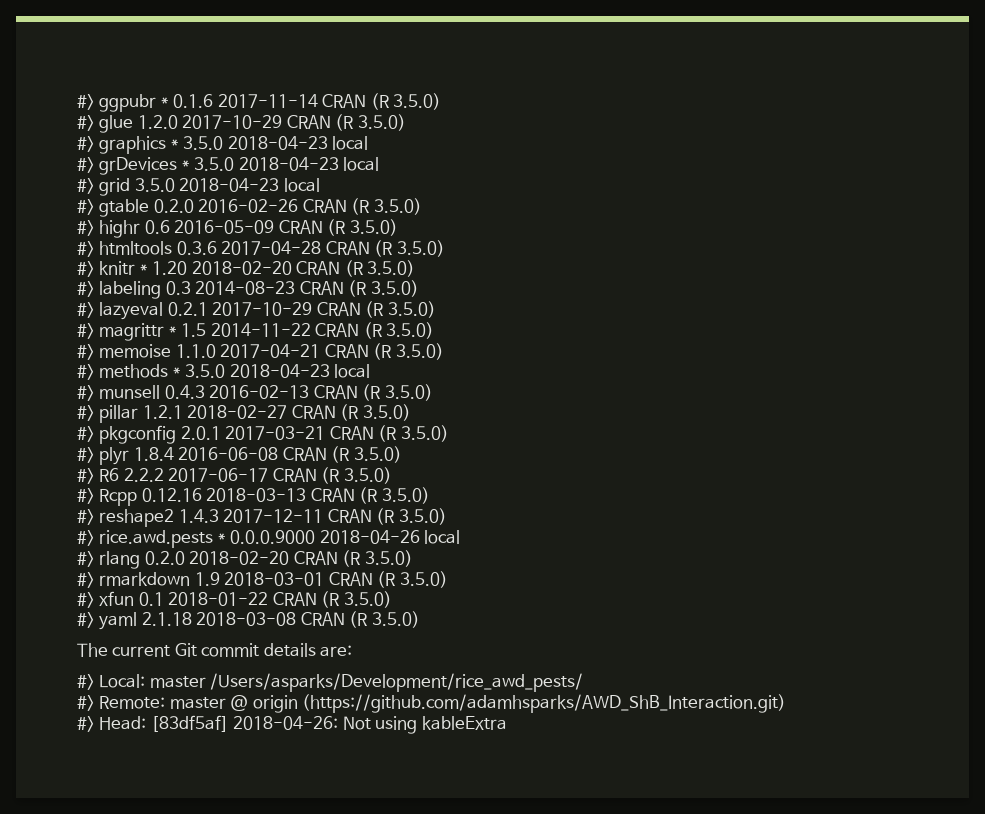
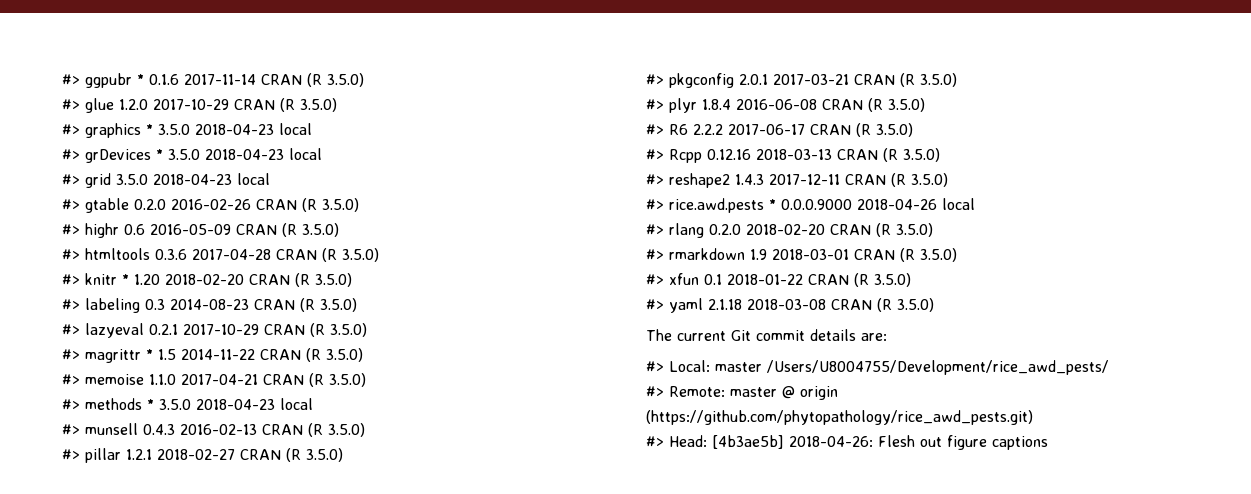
- #> Local: master /Users/asparks/Development/rice_awd_pests/
+ #> Local: master /Users/U8004755/Development/rice_awd_pests/
- #> Remote: master @ origin (https://github.com/adamhsparks/AWD_ShB_Interaction.git)
+ #> Remote: master @ origin (https://github.com/phytopathology/rice_awd_pests.git)
- #> Head: [83df5af] 2018-04-26: Not using kableExtra
+ #> Head: [4b3ae5b] 2018-04-26: Flesh out figure captions

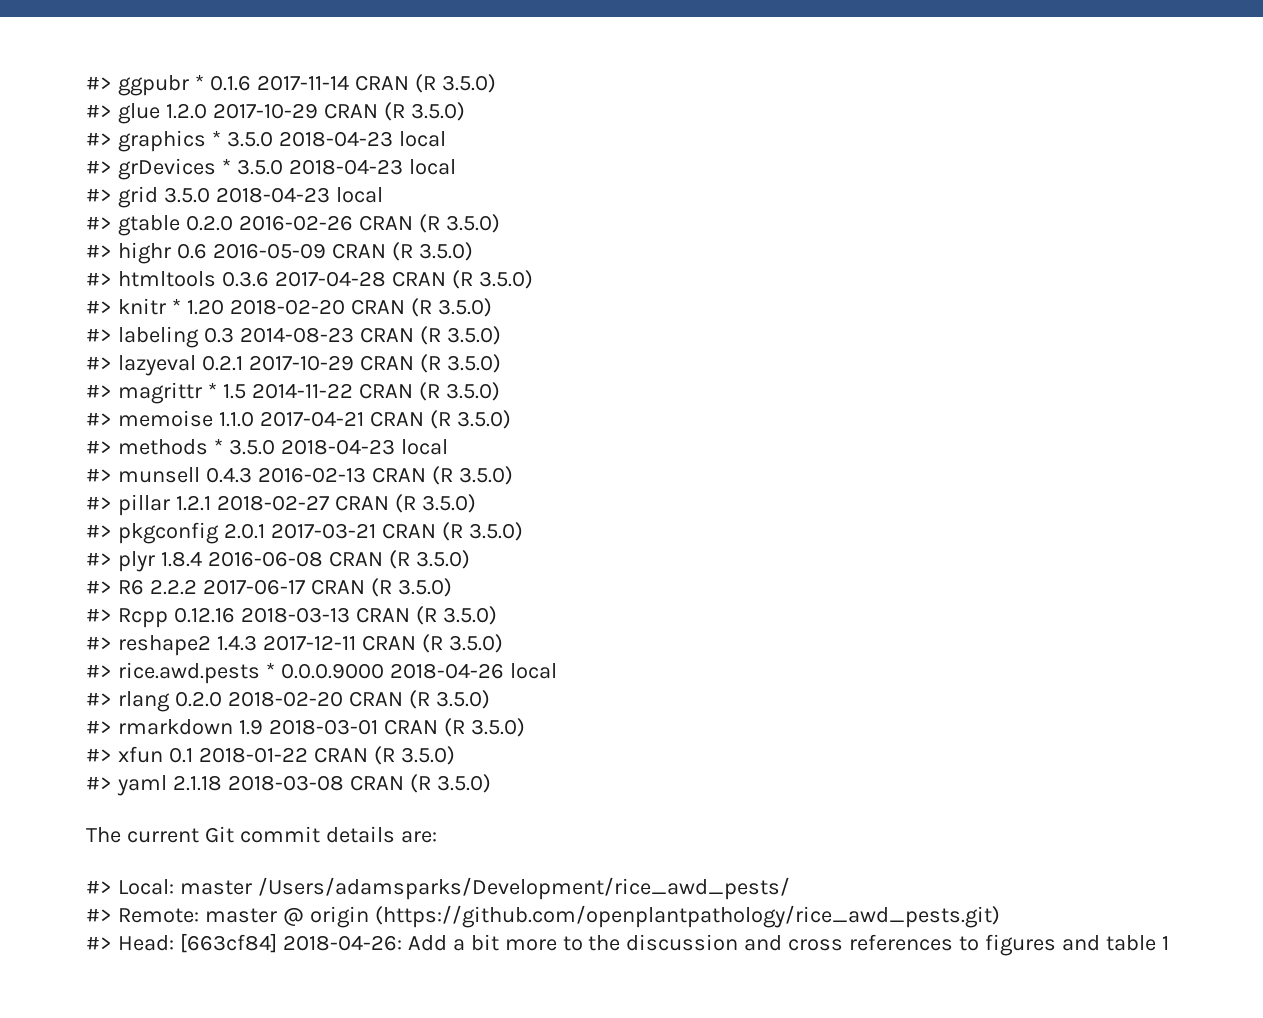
- #> Local: master /Users/U8004755/Development/rice_awd_pests/
+ #> Local: master /Users/adamsparks/Development/rice_awd_pests/
- #> Remote: master @ origin (https://github.com/phytopathology/rice_awd_pests.git)
+ #> Remote: master @ origin (https://github.com/openplantpathology/rice_awd_pests.git)
- #> Head: [4b3ae5b] 2018-04-26: Flesh out figure captions
+ #> Head: [663cf84] 2018-04-26: Add a bit more to the discussion and cross references to figures and table 1

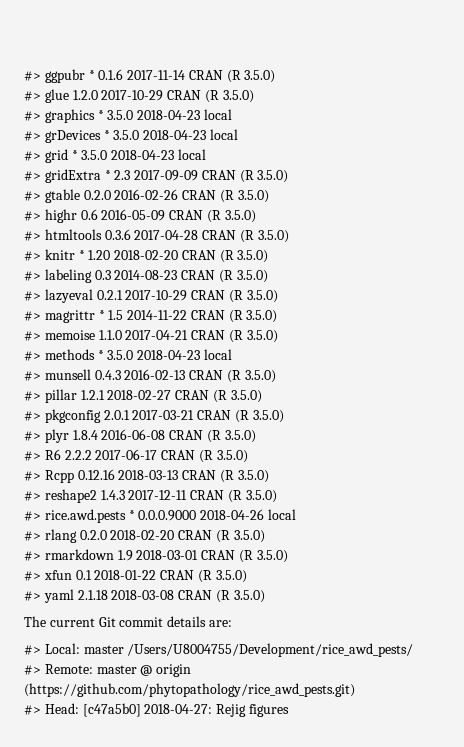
- #> grid 3.5.0 2018-04-23 local
+ #> grid * 3.5.0 2018-04-23 local
+ #> gridExtra * 2.3 2017-09-09 CRAN (R 3.5.0)
- #> Local: master /Users/adamsparks/Development/rice_awd_pests/
+ #> Local: master /Users/U8004755/Development/rice_awd_pests/
- #> Remote: master @ origin (https://github.com/openplantpathology/rice_awd_pests.git)
+ #> Remote: master @ origin (https://github.com/phytopathology/rice_awd_pests.git)
- #> Head: [663cf84] 2018-04-26: Add a bit more to the discussion and cross references to figures and table 1
+ #> Head: [c47a5b0] 2018-04-27: Rejig figures

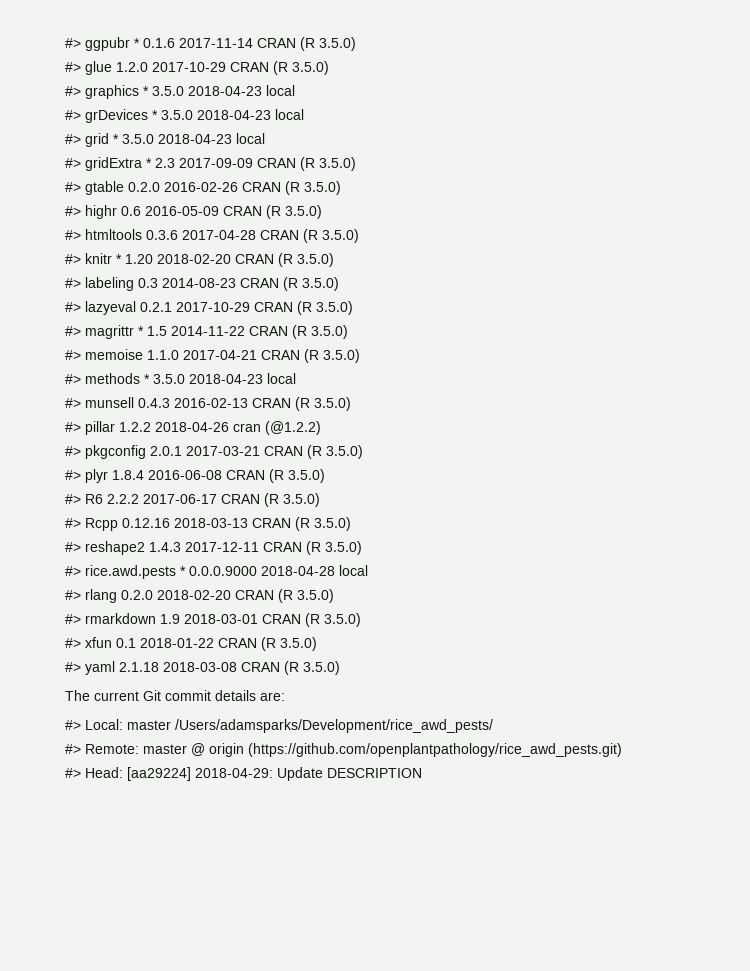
- #> pillar 1.2.1 2018-02-27 CRAN (R 3.5.0)
+ #> pillar 1.2.2 2018-04-26 cran (@1.2.2)
- #> rice.awd.pests * 0.0.0.9000 2018-04-26 local
+ #> rice.awd.pests * 0.0.0.9000 2018-04-28 local
- #> Local: master /Users/U8004755/Development/rice_awd_pests/
+ #> Local: master /Users/adamsparks/Development/rice_awd_pests/
- #> Remote: master @ origin (https://github.com/phytopathology/rice_awd_pests.git)
+ #> Remote: master @ origin (https://github.com/openplantpathology/rice_awd_pests.git)
- #> Head: [c47a5b0] 2018-04-27: Rejig figures
+ #> Head: [aa29224] 2018-04-29: Update DESCRIPTION

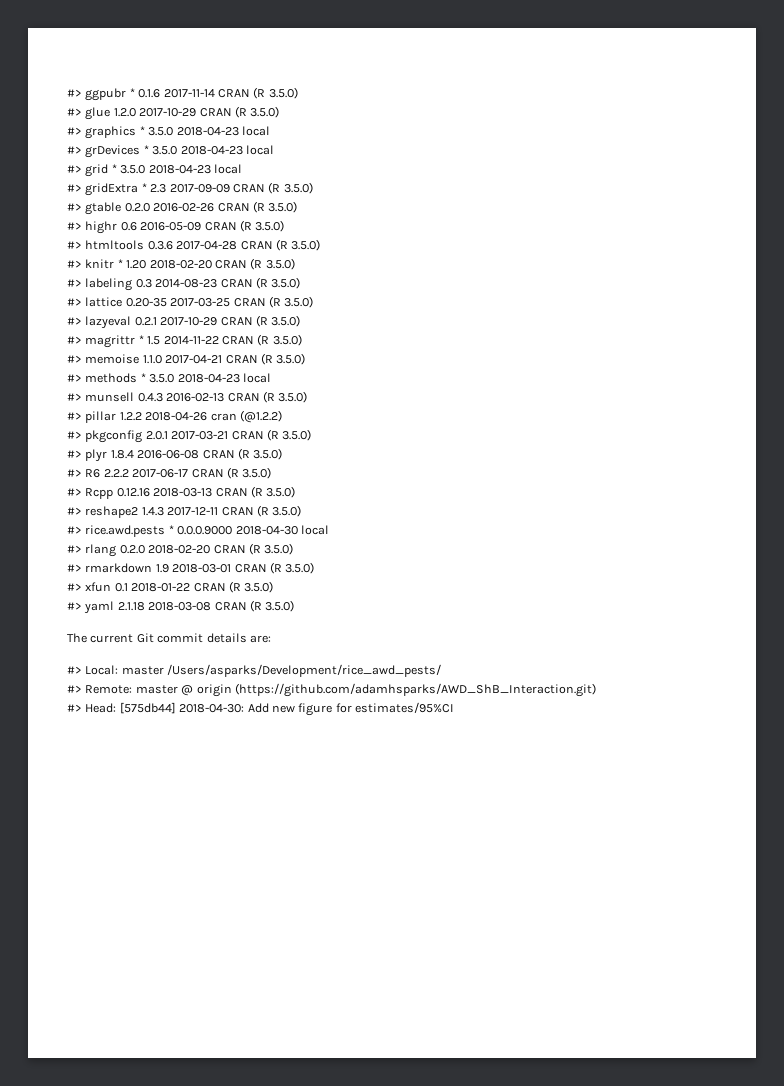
+ #> lattice 0.20-35 2017-03-25 CRAN (R 3.5.0)
- #> rice.awd.pests * 0.0.0.9000 2018-04-28 local
+ #> rice.awd.pests * 0.0.0.9000 2018-04-30 local
- #> Local: master /Users/adamsparks/Development/rice_awd_pests/
+ #> Local: master /Users/asparks/Development/rice_awd_pests/
- #> Remote: master @ origin (https://github.com/openplantpathology/rice_awd_pests.git)
+ #> Remote: master @ origin (https://github.com/adamhsparks/AWD_ShB_Interaction.git)
- #> Head: [aa29224] 2018-04-29: Update DESCRIPTION
+ #> Head: [575db44] 2018-04-30: Add new figure for estimates/95%CI

